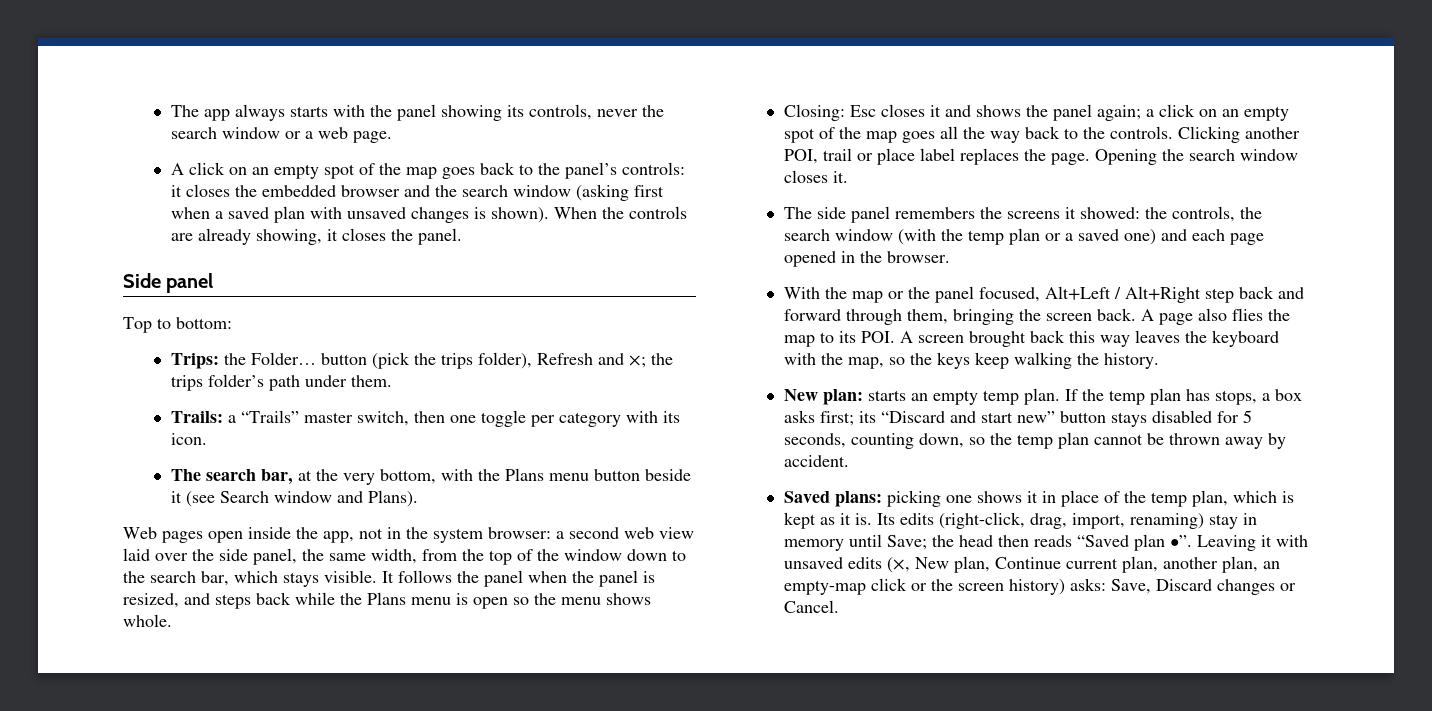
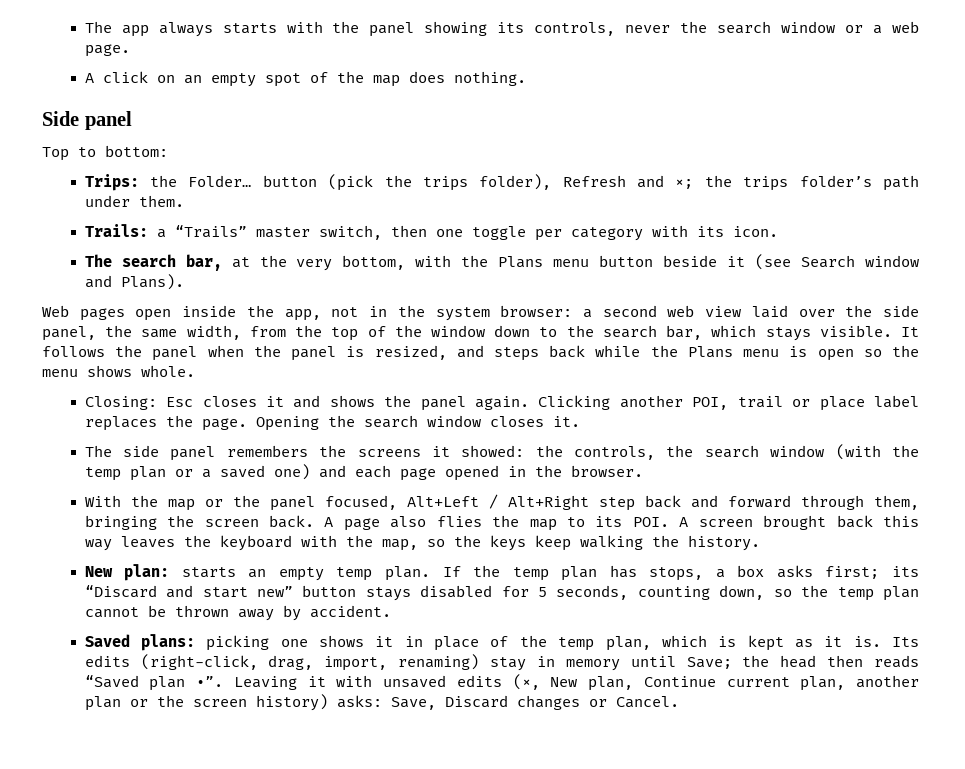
- A click on an empty spot of the map goes back to the panel’s controls: it closes the embedded browser and the search window (asking first when a saved plan with unsaved changes is shown). When the controls are already showing, it closes the panel.
+ A click on an empty spot of the map does nothing.
- Closing: Esc closes it and shows the panel again; a click on an empty spot of the map goes all the way back to the controls.
+ Closing: Esc closes it and shows the panel again.
- Leaving it with unsaved edits (×, New plan, Continue current plan, another plan, an empty-map click or the screen history) asks: Save, Discard changes or Cancel.
+ Leaving it with unsaved edits (×, New plan, Continue current plan, another plan or the screen history) asks: Save, Discard changes or Cancel.

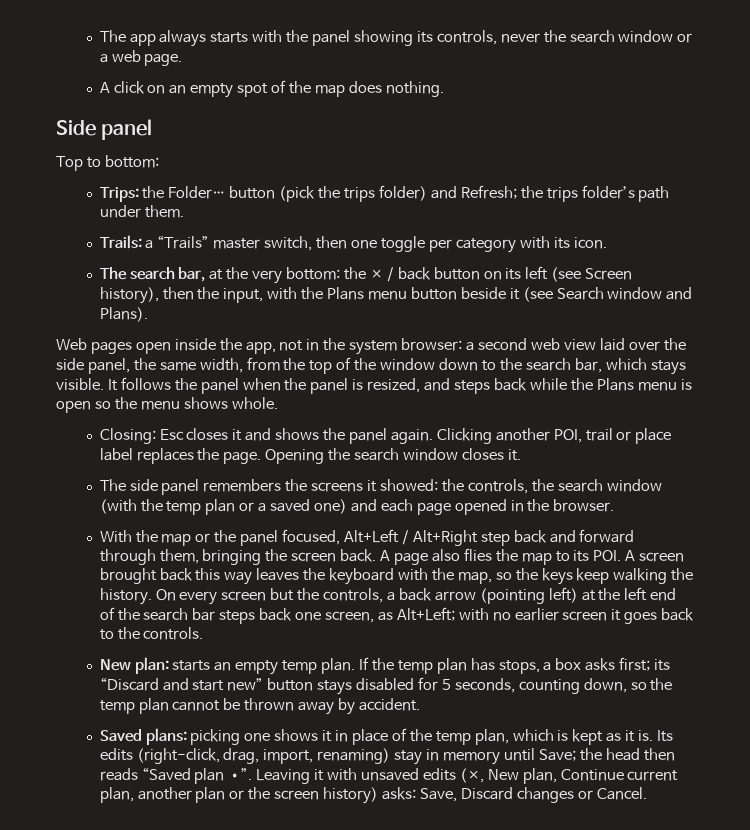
- Trips: the Folder… button (pick the trips folder), Refresh and ×; the trips folder’s path under them.
+ Trips: the Folder… button (pick the trips folder) and Refresh; the trips folder’s path under them.
- The search bar, at the very bottom, with the Plans menu button beside it (see Search window and Plans).
+ The search bar, at the very bottom: the × / back button on its left (see Screen history), then the input, with the Plans menu button beside it (see Search window and Plans).
+ On every screen but the controls, a back arrow (pointing left) at the left end of the search bar steps back one screen, as Alt+Left; with no earlier screen it goes back to the controls.

